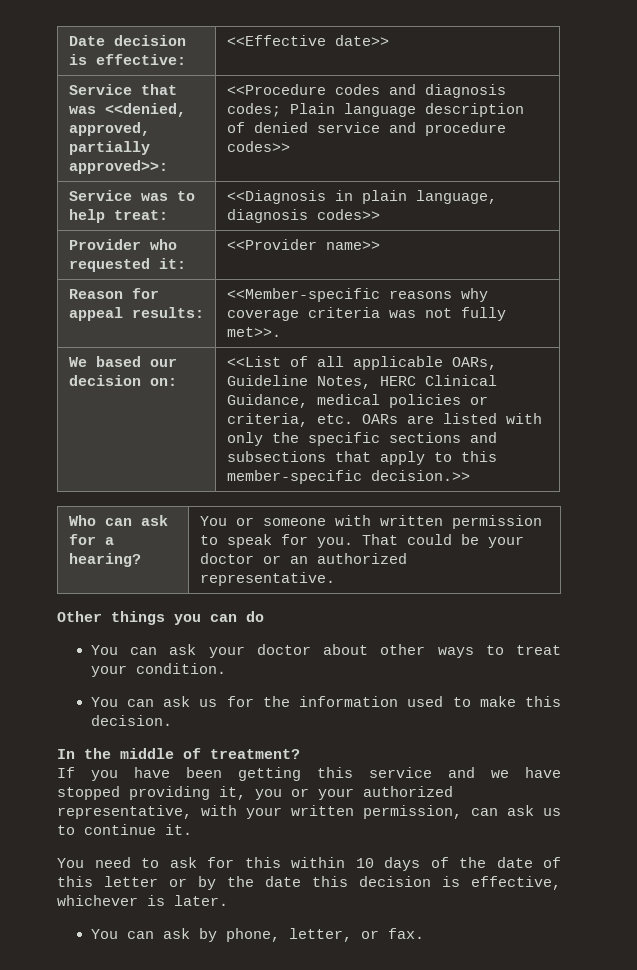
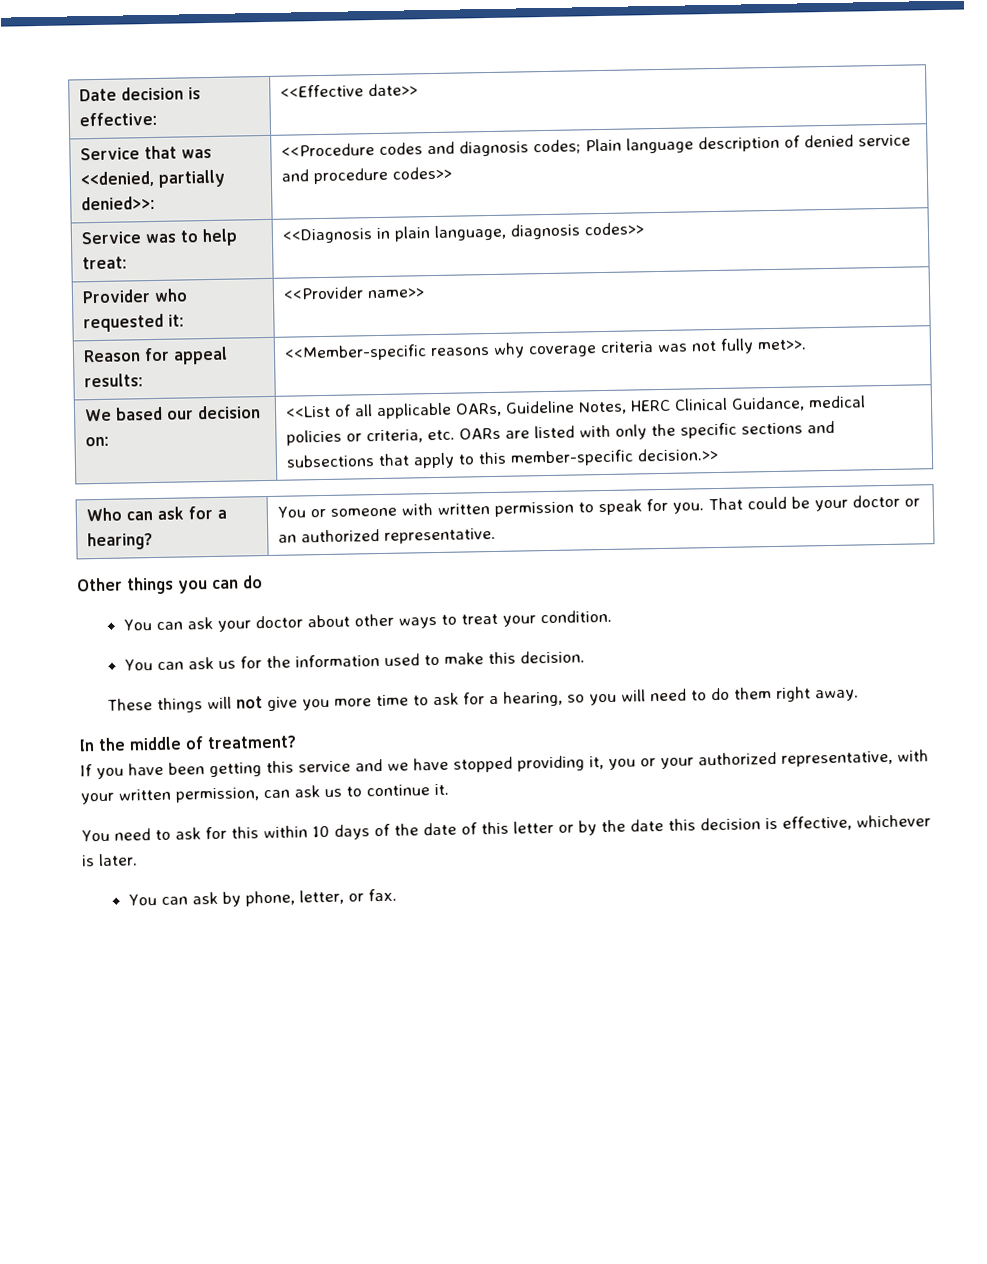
- Service that was <<denied, approved, partially approved>>: | <<Procedure codes and diagnosis codes; Plain language description of denied service and procedure codes>>
+ Service that was <<denied, partially denied>>: | <<Procedure codes and diagnosis codes; Plain language description of denied service and procedure codes>>
+ These things will not give you more time to ask for a hearing, so you will need to do them right away.

